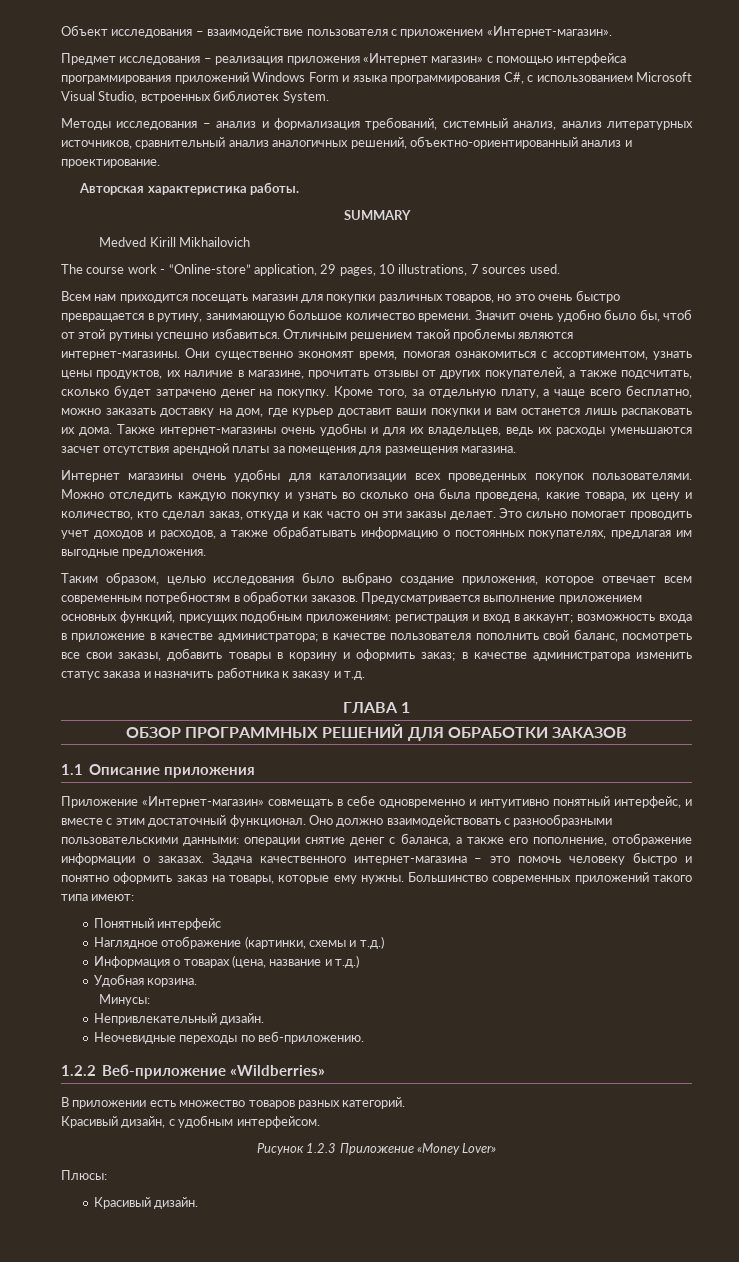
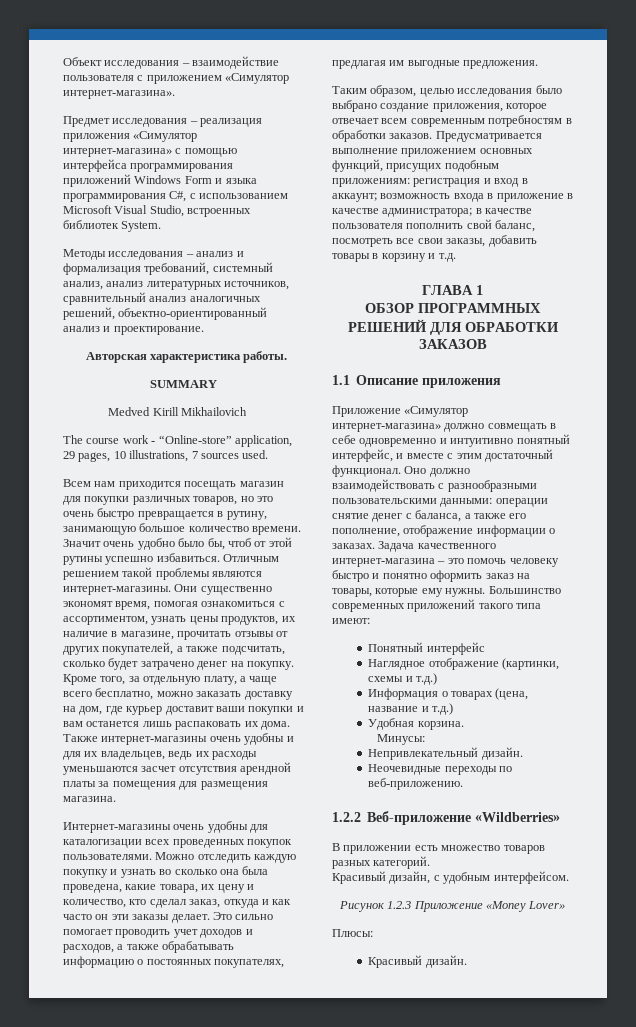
- Объект исследования – взаимодействие пользователя с приложением «Интернет-магазин».
+ Объект исследования – взаимодействие пользователя с приложением «Симулятор интернет-магазина».
- Предмет исследования – реализация приложения «Интернет магазин» с помощью интерфейса программирования приложений Windows Form и языка программирования C#, с использованием Microsoft Visual Studio, встроенных библиотек System.
+ Предмет исследования – реализация приложения «Симулятор интернет-магазина» с помощью интерфейса программирования приложений Windows Form и языка программирования C#, с использованием Microsoft Visual Studio, встроенных библиотек System.
- Интернет магазины очень удобны для каталогизации всех проведенных покупок пользователями.
+ Интернет-магазины очень удобны для каталогизации всех проведенных покупок пользователями.
- Предусматривается выполнение приложением основных функций, присущих подобным приложениям: регистрация и вход в аккаунт; возможность входа в приложение в качестве администратора; в качестве пользователя пополнить свой баланс, посмотреть все свои заказы, добавить товары в корзину и оформить заказ; в качестве администратора изменить статус заказа и назначить работника к заказу и т.д.
+ Предусматривается выполнение приложением основных функций, присущих подобным приложениям: регистрация и вход в аккаунт; возможность входа в приложение в качестве администратора; в качестве пользователя пополнить свой баланс, посмотреть все свои заказы, добавить товары в корзину и т.д.
- Приложение «Интернет-магазин» совмещать в себе одновременно и интуитивно понятный интерфейс, и вместе с этим достаточный функционал.
+ Приложение «Симулятор интернет-магазина» должно совмещать в себе одновременно и интуитивно понятный интерфейс, и вместе с этим достаточный функционал.

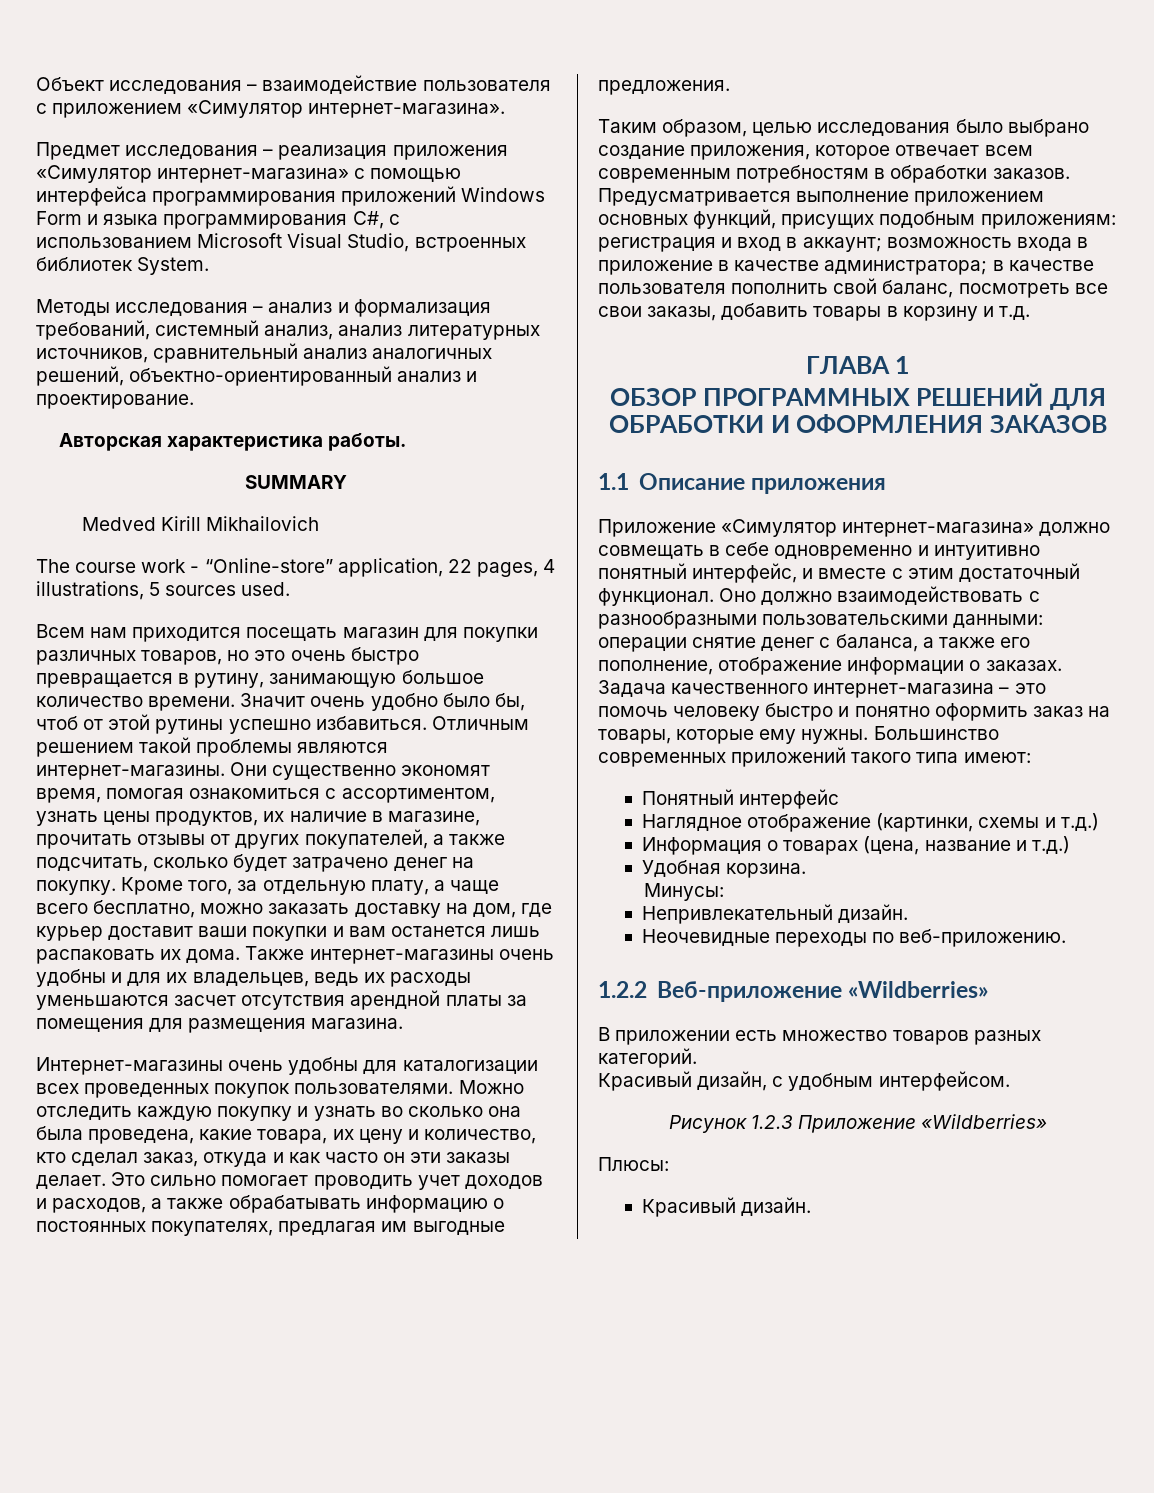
- The course work - “Online-store” application, 29 pages, 10 illustrations, 7 sources used.
+ The course work - “Online-store” application, 22 pages, 4 illustrations, 5 sources used.
- ОБЗОР ПРОГРАММНЫХ РЕШЕНИЙ ДЛЯ ОБРАБОТКИ ЗАКАЗОВ
+ ОБЗОР ПРОГРАММНЫХ РЕШЕНИЙ ДЛЯ ОБРАБОТКИ И ОФОРМЛЕНИЯ ЗАКАЗОВ
- Рисунок 1.2.3 Приложение «Money Lover»
+ Рисунок 1.2.3 Приложение «Wildberries»

